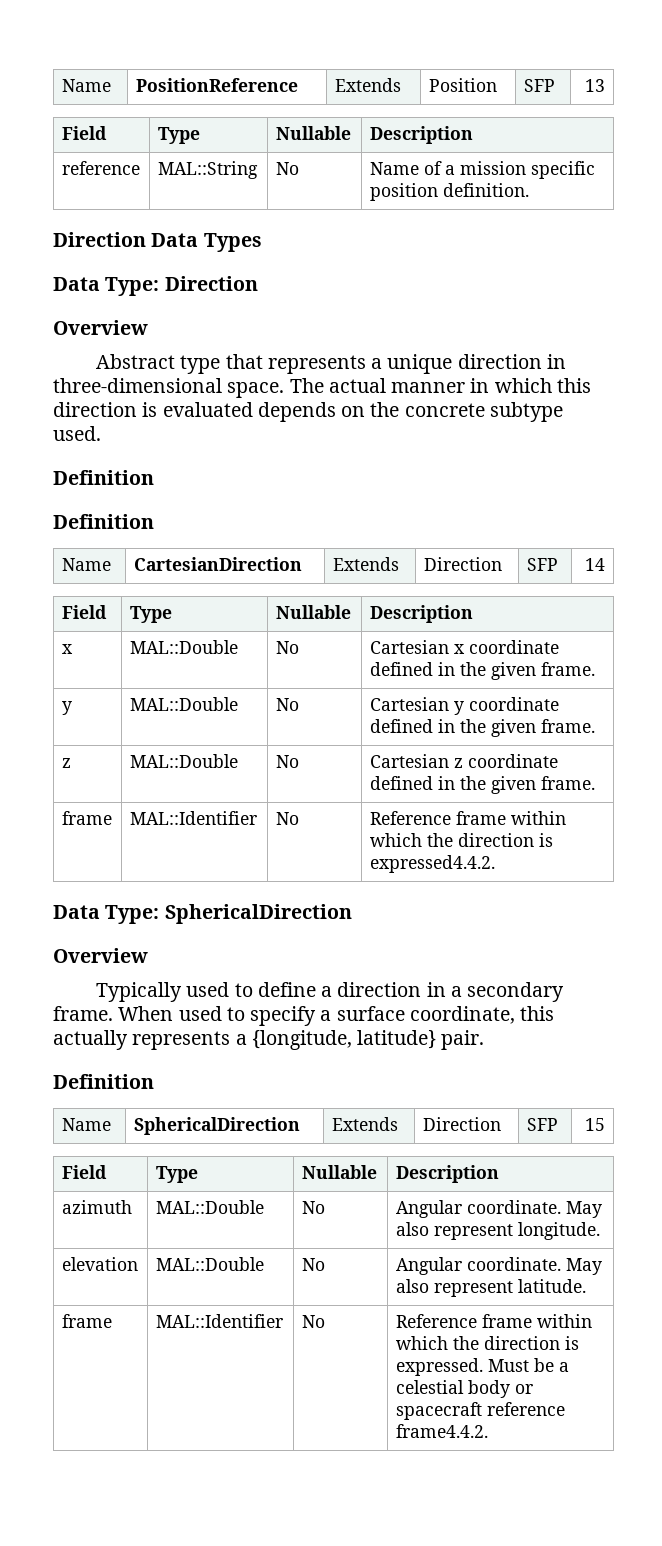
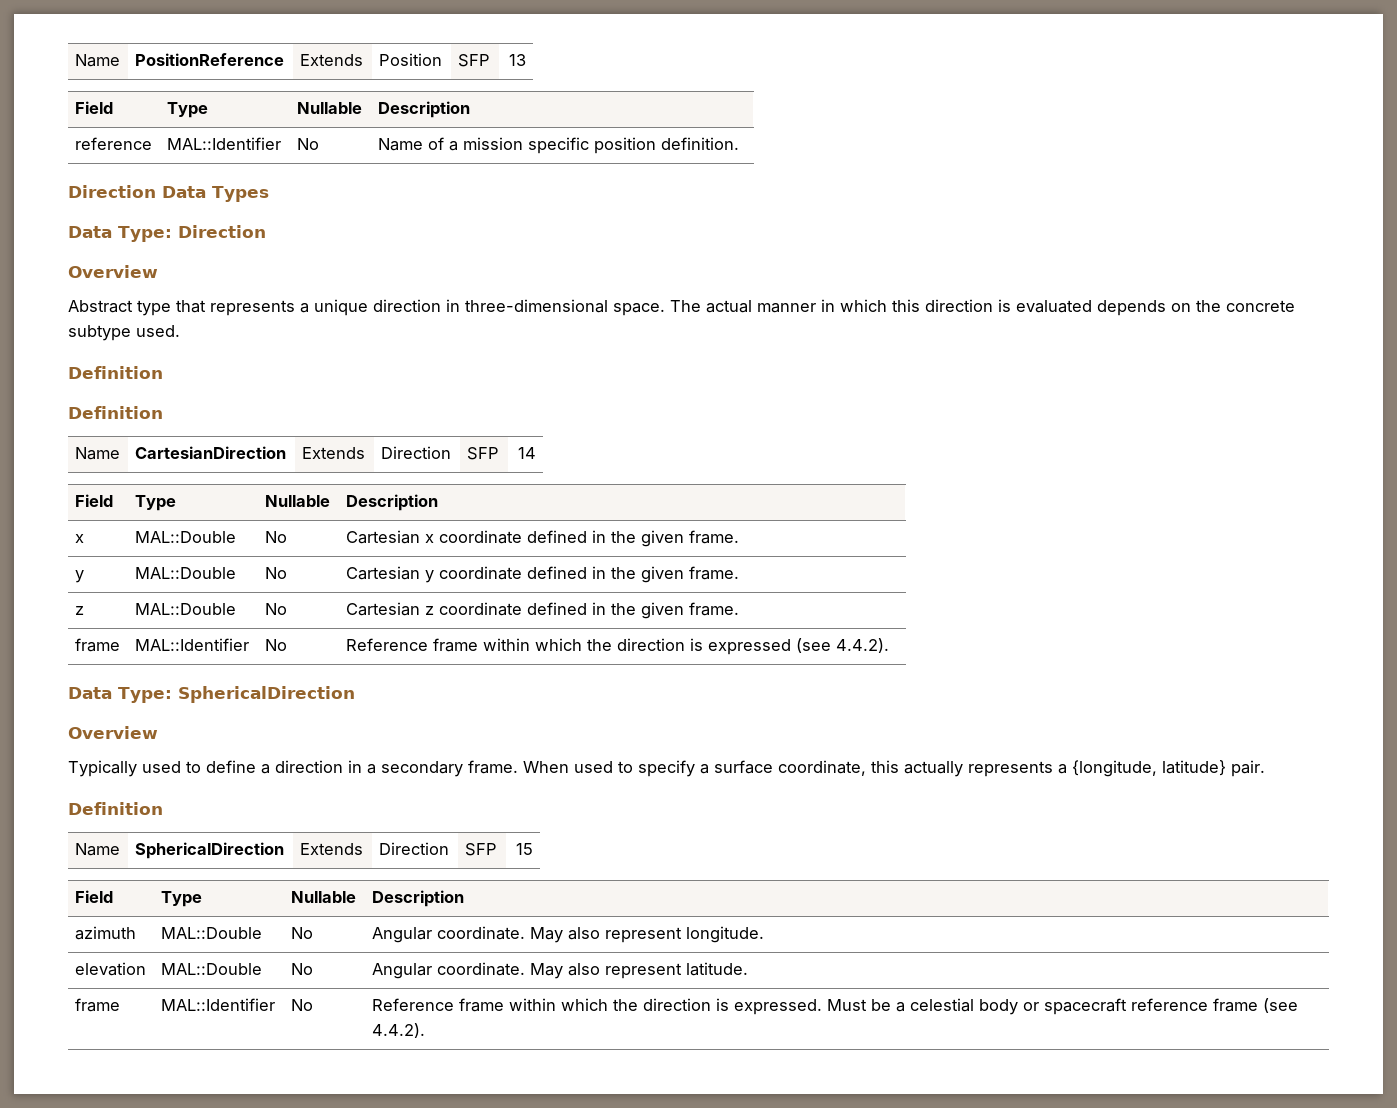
- reference | MAL::String | No | Name of a mission specific position definition.
+ reference | MAL::Identifier | No | Name of a mission specific position definition.
- frame | MAL::Identifier | No | Reference frame within which the direction is expressed4.4.2.
+ frame | MAL::Identifier | No | Reference frame within which the direction is expressed (see 4.4.2).
- frame | MAL::Identifier | No | Reference frame within which the direction is expressed. Must be a celestial body or spacecraft reference frame4.4.2.
+ frame | MAL::Identifier | No | Reference frame within which the direction is expressed. Must be a celestial body or spacecraft reference frame (see 4.4.2).

